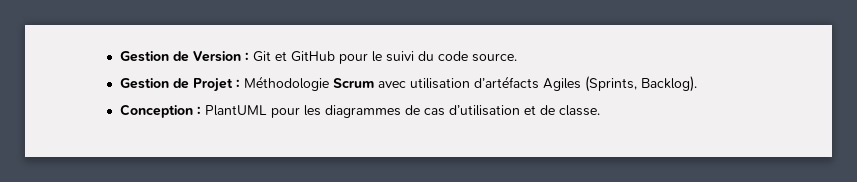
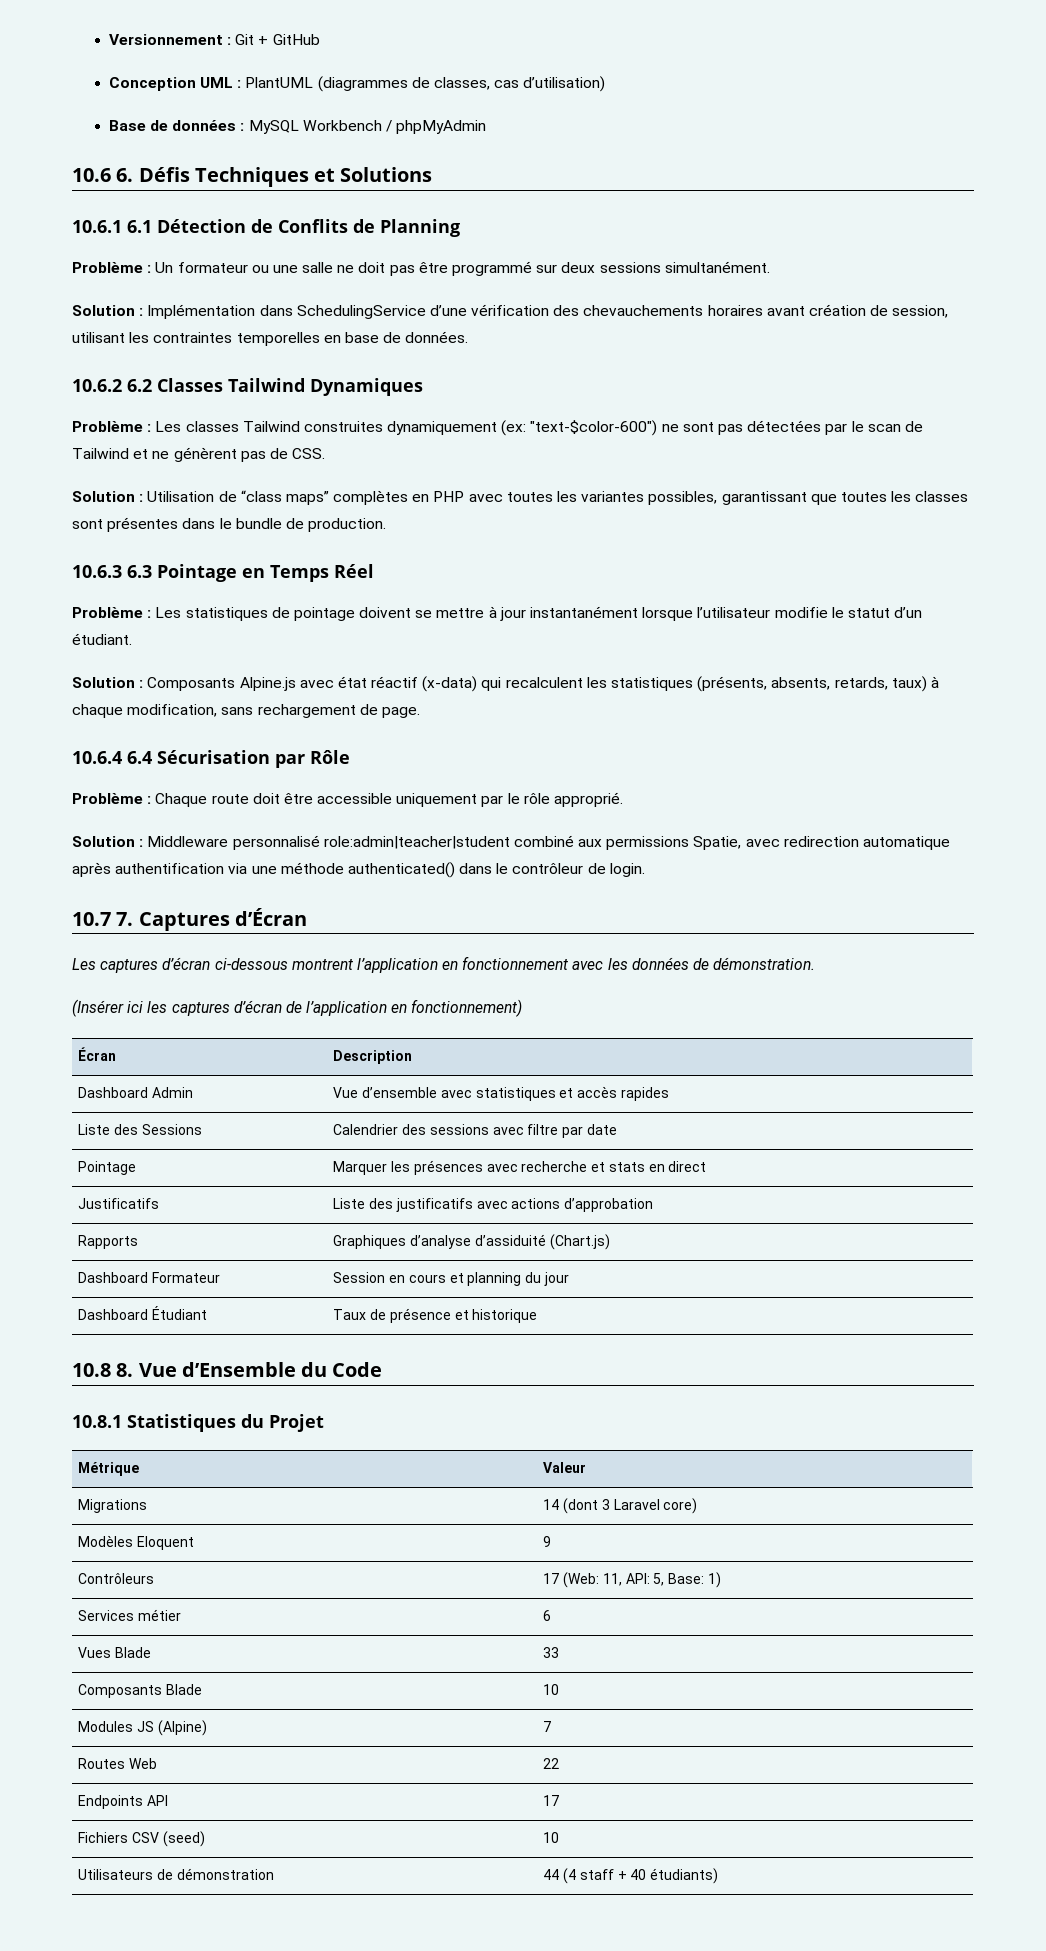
- Gestion de Version : Git et GitHub pour le suivi du code source.
- Gestion de Projet : Méthodologie Scrum avec utilisation d’artéfacts Agiles (Sprints, Backlog).
+ Versionnement : Git + GitHub
- Conception : PlantUML pour les diagrammes de cas d’utilisation et de classe.
+ Conception UML : PlantUML (diagrammes de classes, cas d’utilisation)
+ Base de données : MySQL Workbench / phpMyAdmin
+ 10.6 6. Défis Techniques et Solutions
+ 10.6.1 6.1 Détection de Conflits de Planning
+ Problème : Un formateur ou une salle ne doit pas être programmé sur deux sessions simultanément.
+ Solution : Implémentation dans SchedulingService d’une vérification des chevauchements horaires avant création de session, utilisant les contraintes temporelles en base de données.
+ 10.6.2 6.2 Classes Tailwind Dynamiques
+ Problème : Les classes Tailwind construites dynamiquement (ex: "text-$color-600") ne sont pas détectées par le scan de Tailwind et ne génèrent pas de CSS.
+ Solution : Utilisation de “class maps” complètes en PHP avec toutes les variantes possibles, garantissant que toutes les classes sont présentes dans le bundle de production.
+ 10.6.3 6.3 Pointage en Temps Réel
+ Problème : Les statistiques de pointage doivent se mettre à jour instantanément lorsque l’utilisateur modifie le statut d’un étudiant.
+ Solution : Composants Alpine.js avec état réactif (x-data) qui recalculent les statistiques (présents, absents, retards, taux) à chaque modification, sans rechargement de page.
+ 10.6.4 6.4 Sécurisation par Rôle
+ Problème : Chaque route doit être accessible uniquement par le rôle approprié.
+ Solution : Middleware personnalisé role:admin|teacher|student combiné aux permissions Spatie, avec redirection automatique après authentification via une méthode authenticated() dans le contrôleur de login.
+ 10.7 7. Captures d’Écran
+ Les captures d’écran ci-dessous montrent l’application en fonctionnement avec les données de démonstration.
+ (Insérer ici les captures d’écran de l’application en fonctionnement)
+ Écran | Description
+ Dashboard Admin | Vue d’ensemble avec statistiques et accès rapides
+ Liste des Sessions | Calendrier des sessions avec filtre par date
+ Pointage | Marquer les présences avec recherche et stats en direct
+ Justificatifs | Liste des justificatifs avec actions d’approbation
+ Rapports | Graphiques d’analyse d’assiduité (Chart.js)
+ Dashboard Formateur | Session en cours et planning du jour
+ Dashboard Étudiant | Taux de présence et historique
+ 10.8 8. Vue d’Ensemble du Code
+ 10.8.1 Statistiques du Projet
+ Métrique | Valeur
+ Migrations | 14 (dont 3 Laravel core)
+ Modèles Eloquent | 9
+ Contrôleurs | 17 (Web: 11, API: 5, Base: 1)
+ Services métier | 6
+ Vues Blade | 33
+ Composants Blade | 10
+ Modules JS (Alpine) | 7
+ Routes Web | 22
+ Endpoints API | 17
+ Fichiers CSV (seed) | 10
+ Utilisateurs de démonstration | 44 (4 staff + 40 étudiants)

